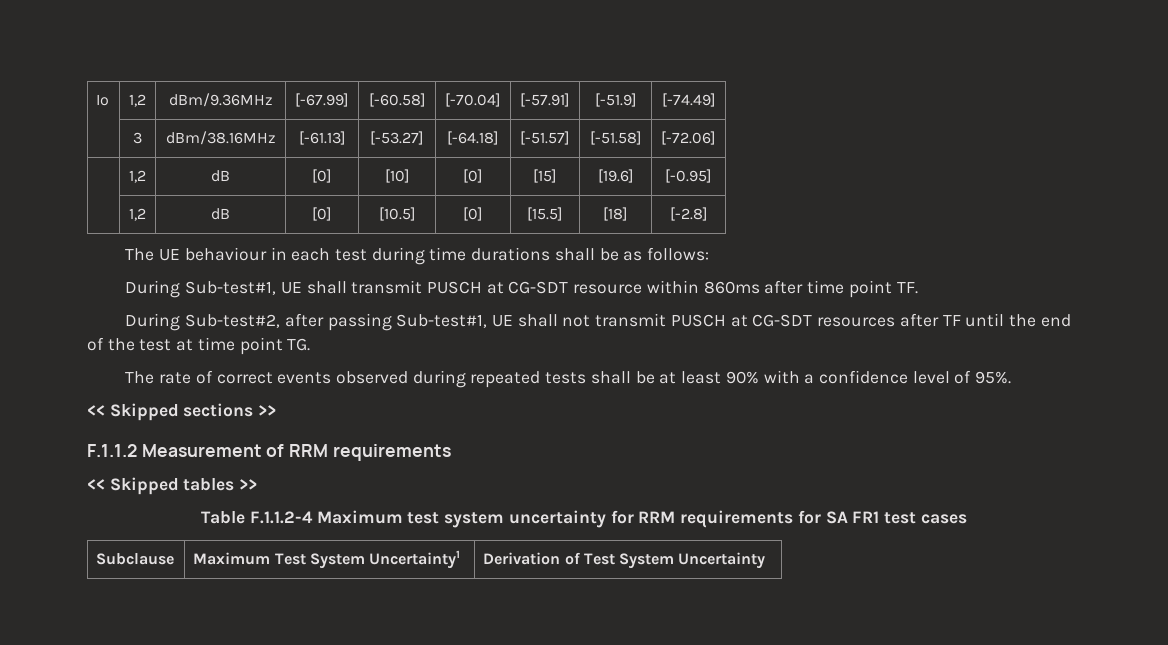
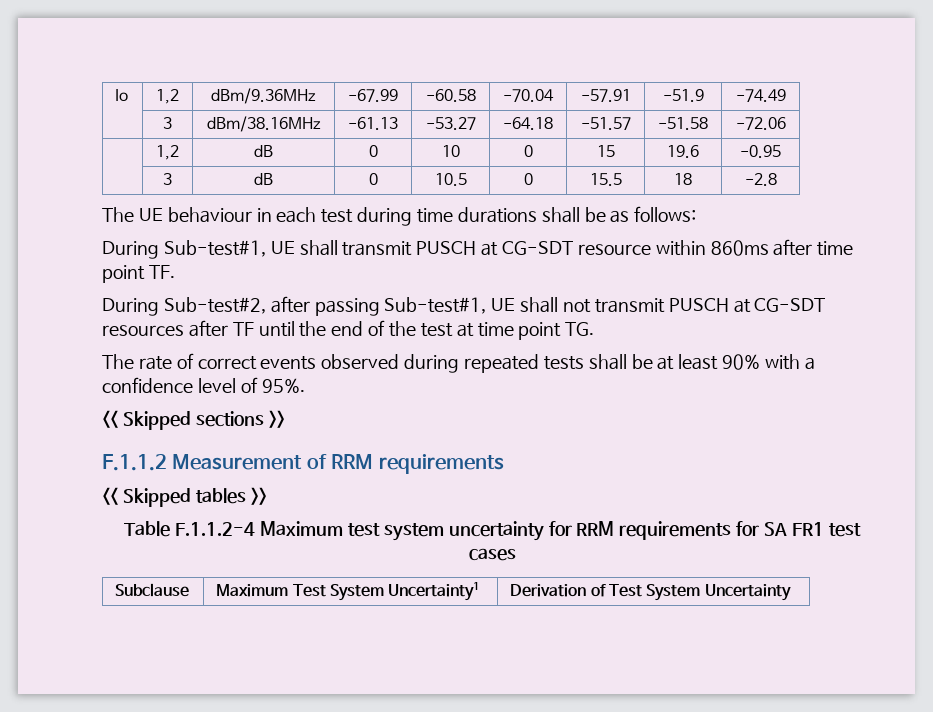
- Io | 1,2 | dBm/9.36MHz | [-67.99] | [-60.58] | [-70.04] | [-57.91] | [-51.9] | [-74.49]
- | 3 | dBm/38.16MHz | [-61.13] | [-53.27] | [-64.18] | [-51.57] | [-51.58] | [-72.06]
- | 1,2 | dB | [0] | [10] | [0] | [15] | [19.6] | [-0.95]
- | 1,2 | dB | [0] | [10.5] | [0] | [15.5] | [18] | [-2.8]
+ Io | 1,2 | dBm/9.36MHz | -67.99 | -60.58 | -70.04 | -57.91 | -51.9 | -74.49
+ | 3 | dBm/38.16MHz | -61.13 | -53.27 | -64.18 | -51.57 | -51.58 | -72.06
+ | 1,2 | dB | 0 | 10 | 0 | 15 | 19.6 | -0.95
+ | 3 | dB | 0 | 10.5 | 0 | 15.5 | 18 | -2.8

